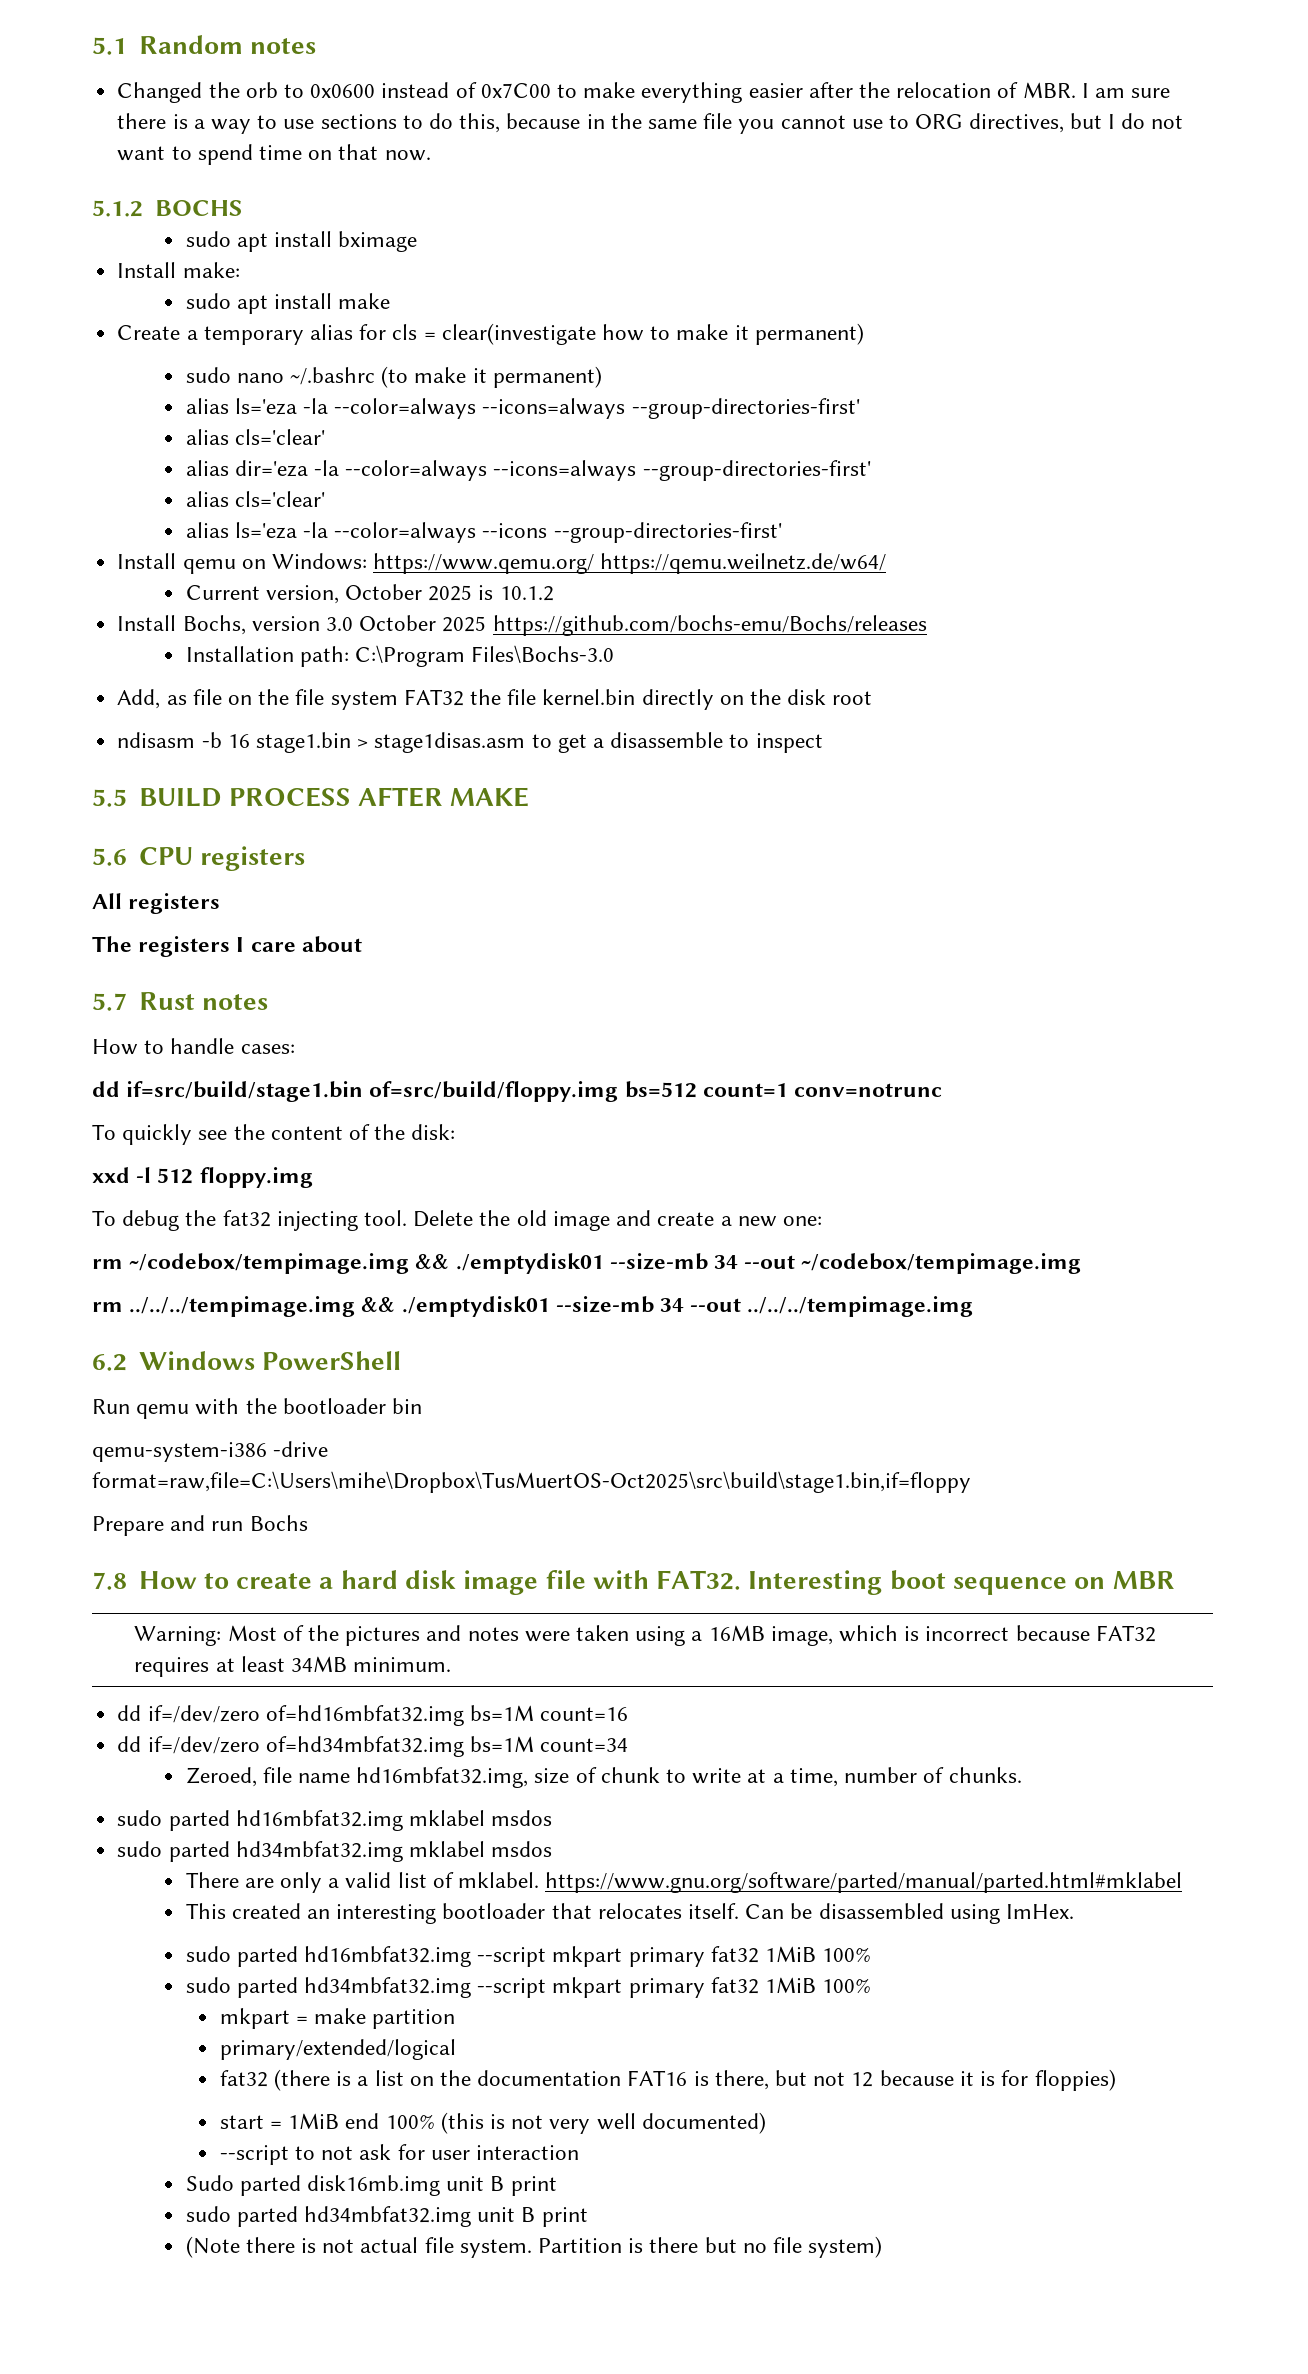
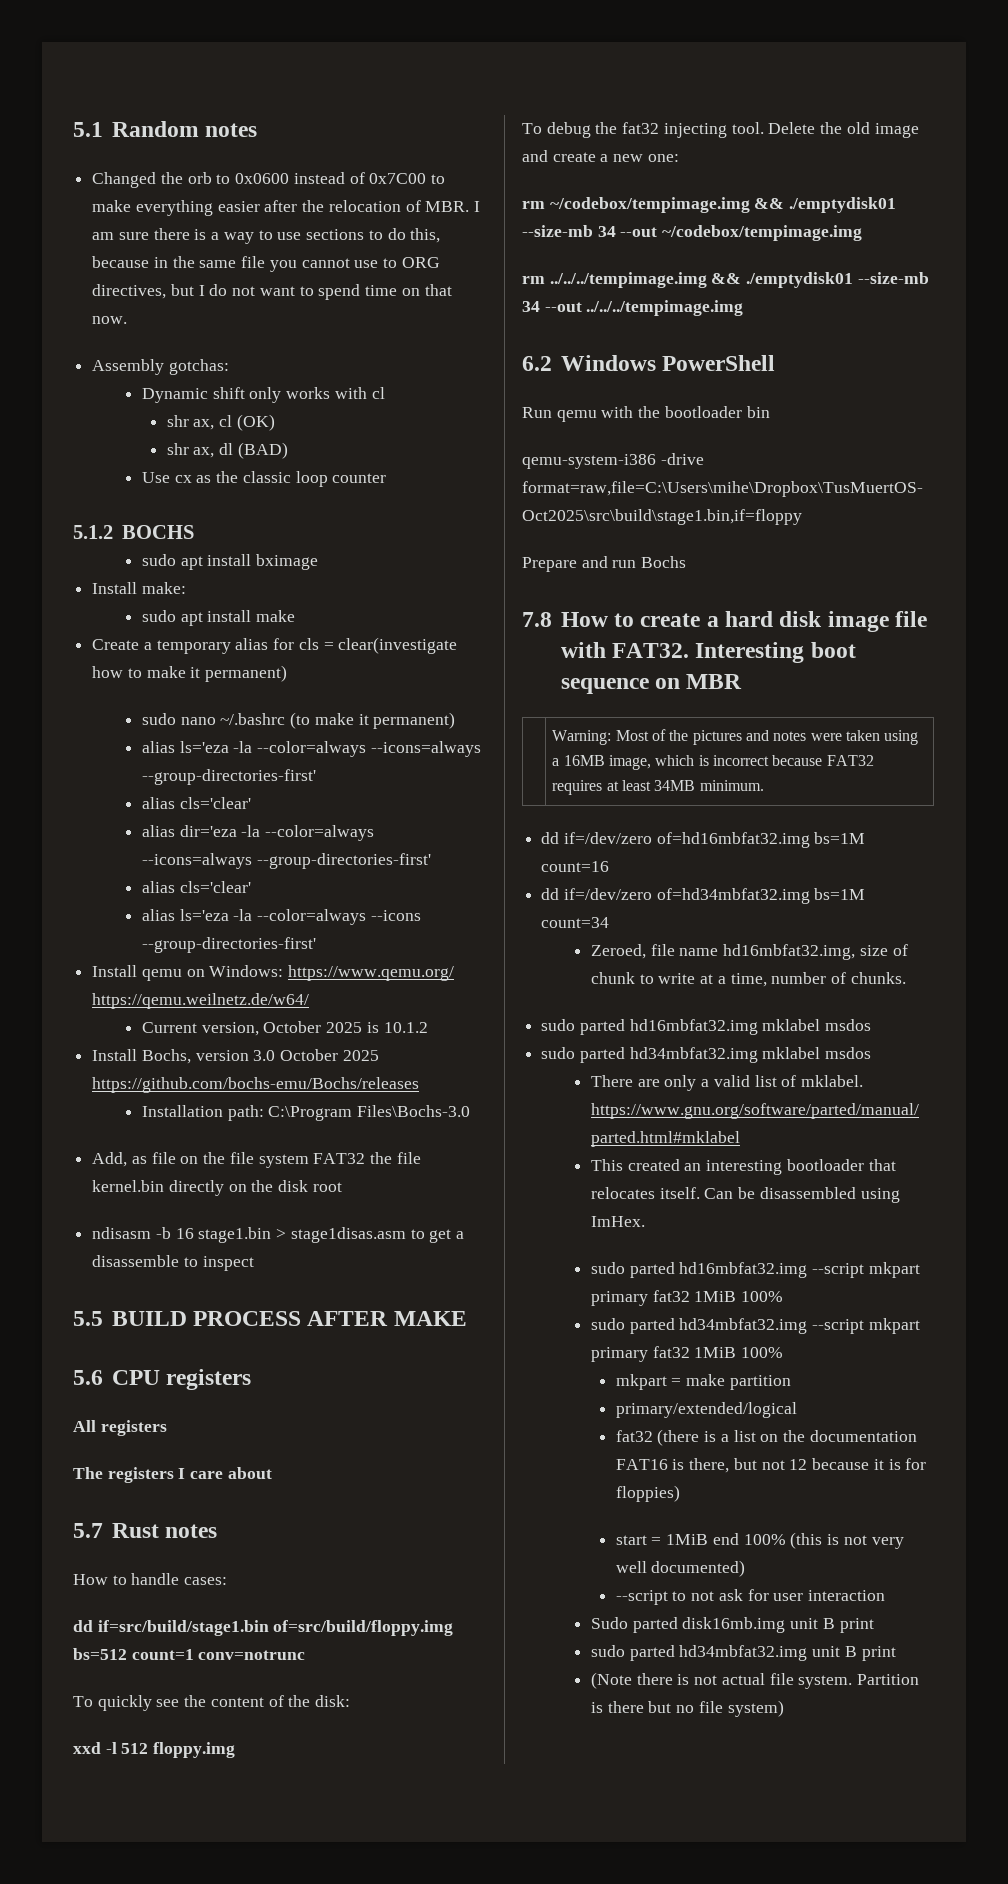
+ Assembly gotchas:
+ Dynamic shift only works with cl
+ shr ax, cl (OK)
+ shr ax, dl (BAD)
+ Use cx as the classic loop counter

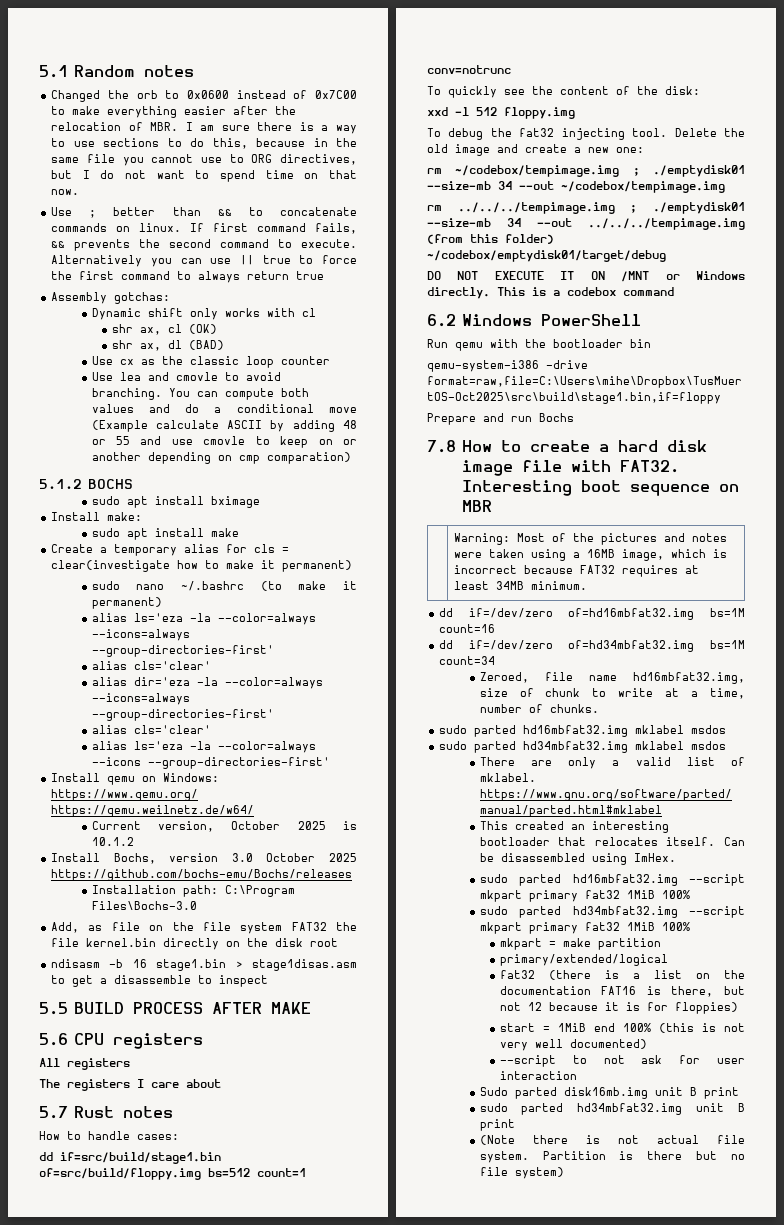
+ Use ; better than && to concatenate commands on linux. If first command fails, && prevents the second command to execute. Alternatively you can use || true to force the first command to always return true
+ Use lea and cmovle to avoid branching. You can compute both values and do a conditional move (Example calculate ASCII by adding 48 or 55 and use cmovle to keep on or another depending on cmp comparation)
- rm ~/codebox/tempimage.img && ./emptydisk01 --size-mb 34 --out ~/codebox/tempimage.img
+ rm ~/codebox/tempimage.img ; ./emptydisk01 --size-mb 34 --out ~/codebox/tempimage.img
- rm ../../../tempimage.img && ./emptydisk01 --size-mb 34 --out ../../../tempimage.img
+ rm ../../../tempimage.img ; ./emptydisk01 --size-mb 34 --out ../../../tempimage.img (from this folder) ~/codebox/emptydisk01/target/debug
+ DO NOT EXECUTE IT ON /MNT or Windows directly. This is a codebox command

